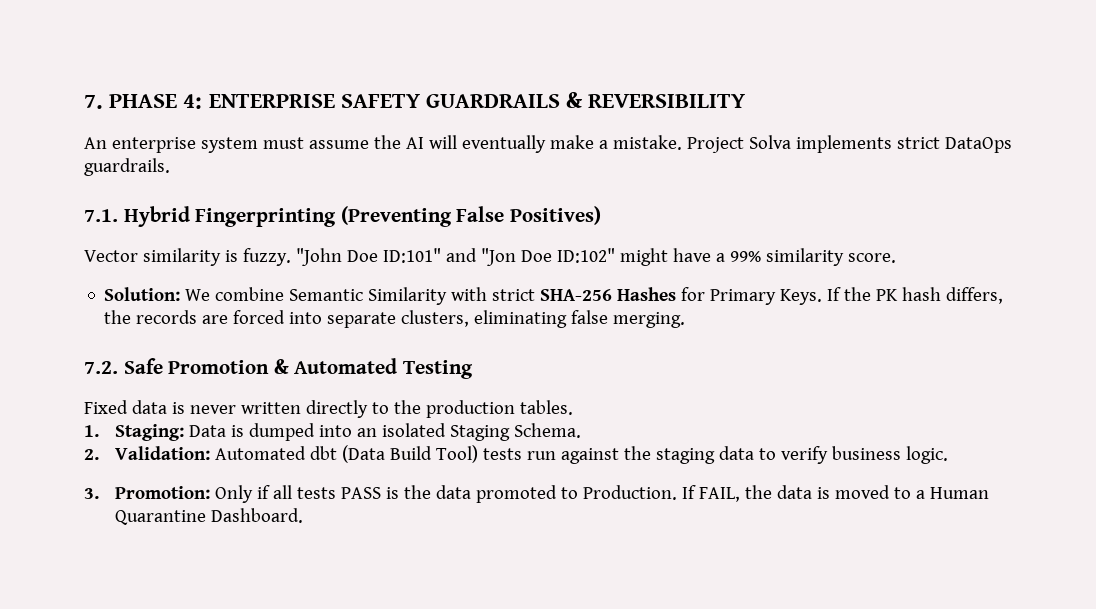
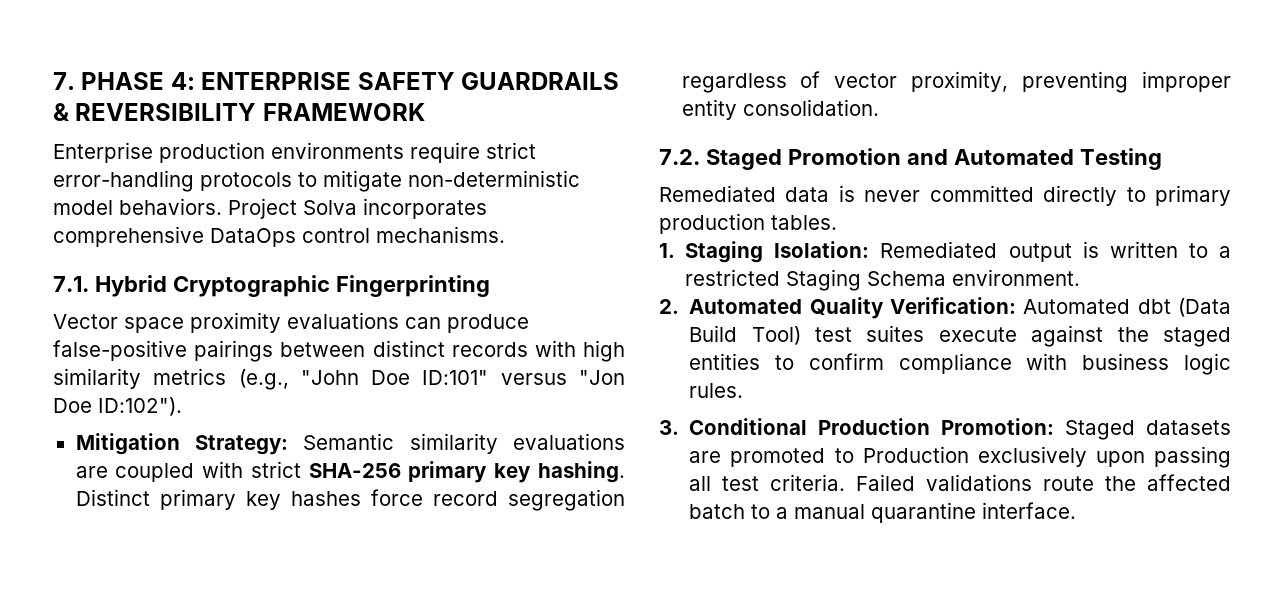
- 7. PHASE 4: ENTERPRISE SAFETY GUARDRAILS & REVERSIBILITY
- An enterprise system must assume the AI will eventually make a mistake. Project Solva implements strict DataOps guardrails.
+ 7. PHASE 4: ENTERPRISE SAFETY GUARDRAILS & REVERSIBILITY FRAMEWORK
+ Enterprise production environments require strict error-handling protocols to mitigate non-deterministic model behaviors. Project Solva incorporates comprehensive DataOps control mechanisms.
- 7.1. Hybrid Fingerprinting (Preventing False Positives)
- Vector similarity is fuzzy. "John Doe ID:101" and "Jon Doe ID:102" might have a 99% similarity score.
- Solution: We combine Semantic Similarity with strict SHA-256 Hashes for Primary Keys. If the PK hash differs, the records are forced into separate clusters, eliminating false merging.
- 7.2. Safe Promotion & Automated Testing
+ 7.1. Hybrid Cryptographic Fingerprinting
+ Vector space proximity evaluations can produce false-positive pairings between distinct records with high similarity metrics (e.g., "John Doe ID:101" versus "Jon Doe ID:102").
+ Mitigation Strategy: Semantic similarity evaluations are coupled with strict SHA-256 primary key hashing. Distinct primary key hashes force record segregation regardless of vector proximity, preventing improper entity consolidation.
+ 7.2. Staged Promotion and Automated Testing
- Fixed data is never written directly to the production tables.
+ Remediated data is never committed directly to primary production tables.
- 1. Staging: Data is dumped into an isolated Staging Schema.
- 2. Validation: Automated dbt (Data Build Tool) tests run against the staging data to verify business logic.
- 3. Promotion: Only if all tests PASS is the data promoted to Production. If FAIL, the data is moved to a Human Quarantine Dashboard.
+ 1. Staging Isolation: Remediated output is written to a restricted Staging Schema environment.
+ 2. Automated Quality Verification: Automated dbt (Data Build Tool) test suites execute against the staged entities to confirm compliance with business logic rules.
+ 3. Conditional Production Promotion: Staged datasets are promoted to Production exclusively upon passing all test criteria. Failed validations route the affected batch to a manual quarantine interface.

